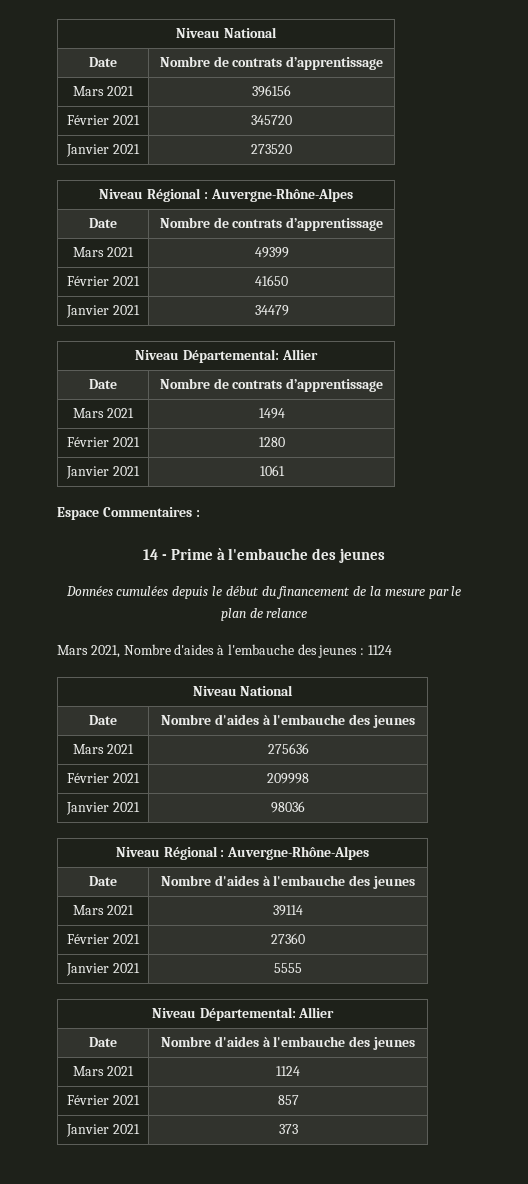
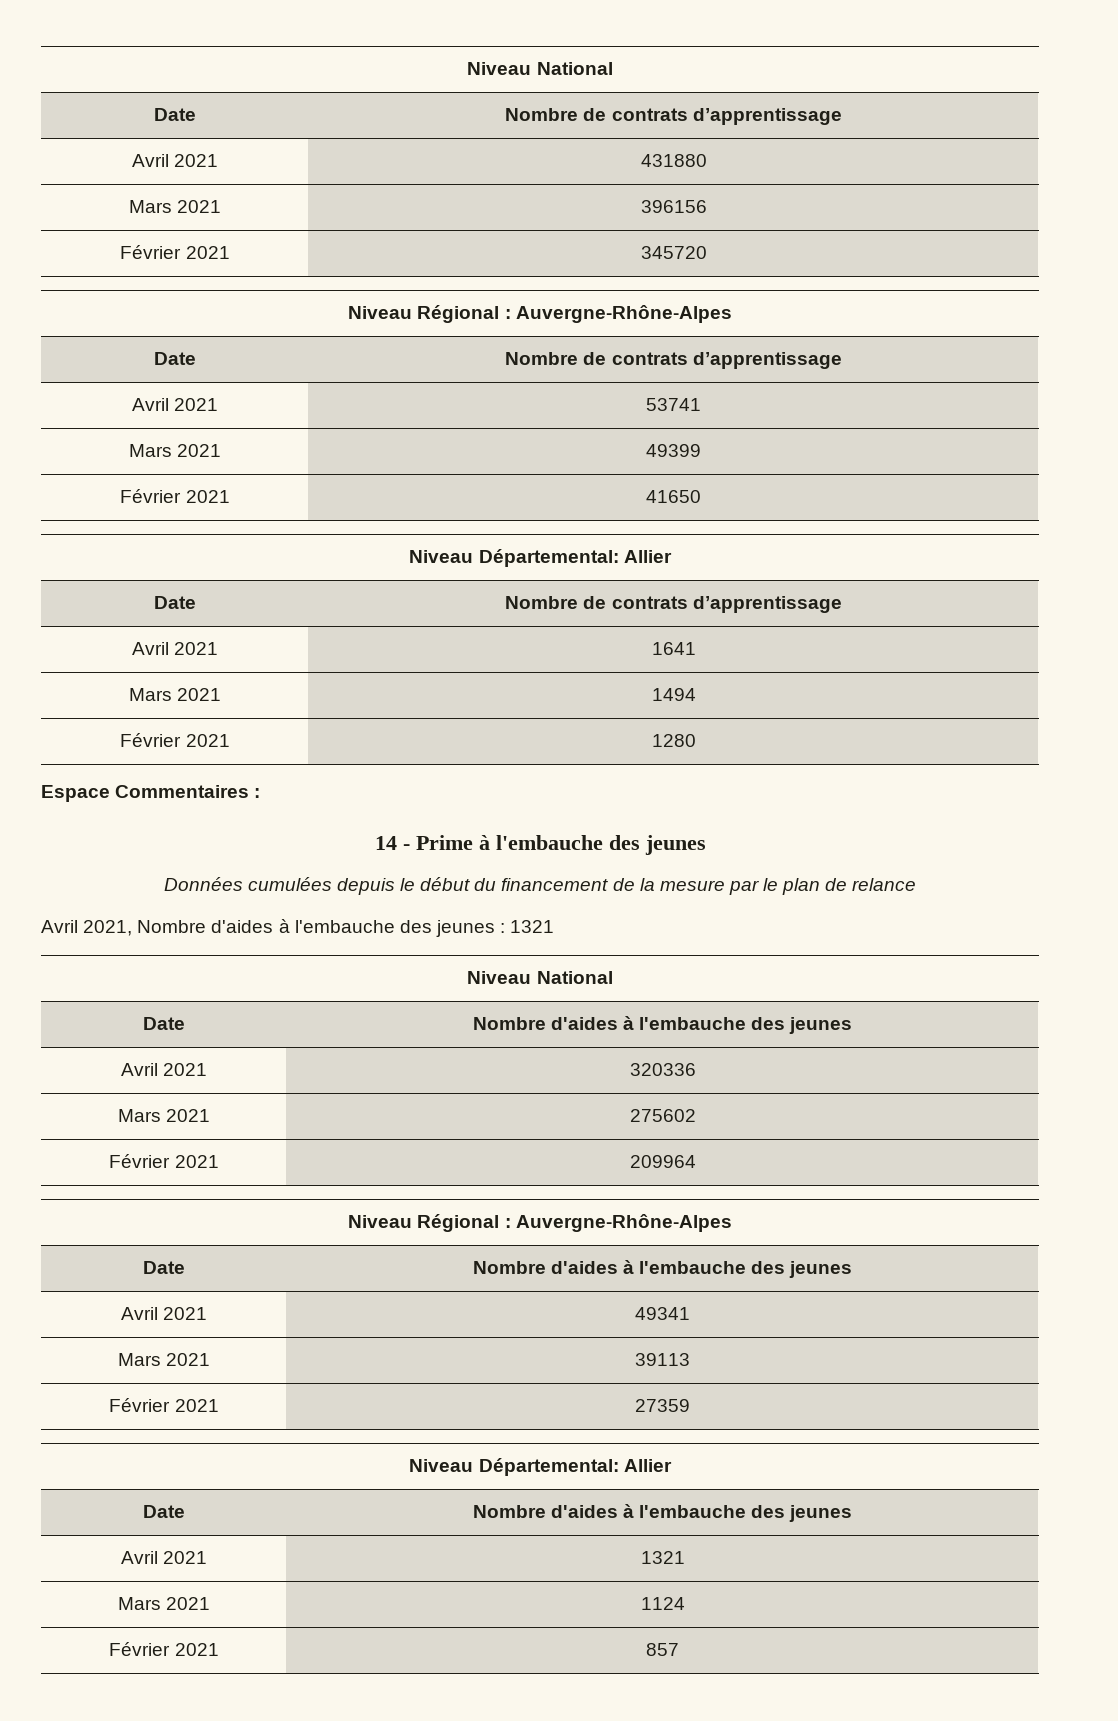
+ Avril 2021 | 431880
- Janvier 2021 | 273520
+ Avril 2021 | 53741
- Janvier 2021 | 34479
+ Avril 2021 | 1641
- Janvier 2021 | 1061
- Mars 2021, Nombre d'aides à l'embauche des jeunes : 1124
+ Avril 2021, Nombre d'aides à l'embauche des jeunes : 1321
- Mars 2021 | 275636
- Février 2021 | 209998
- Janvier 2021 | 98036
+ Avril 2021 | 320336
+ Mars 2021 | 275602
+ Février 2021 | 209964
- Mars 2021 | 39114
- Février 2021 | 27360
- Janvier 2021 | 5555
+ Avril 2021 | 49341
+ Mars 2021 | 39113
+ Février 2021 | 27359
+ Avril 2021 | 1321
- Janvier 2021 | 373

